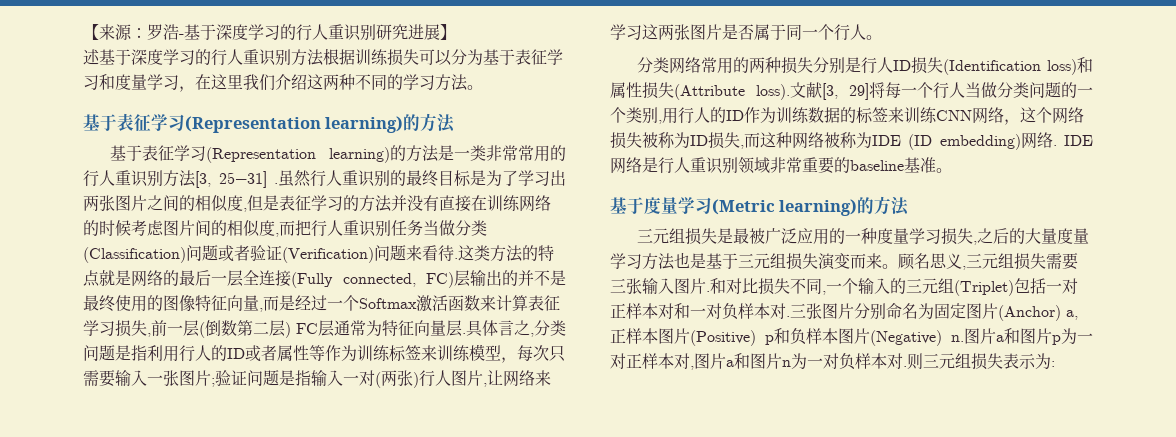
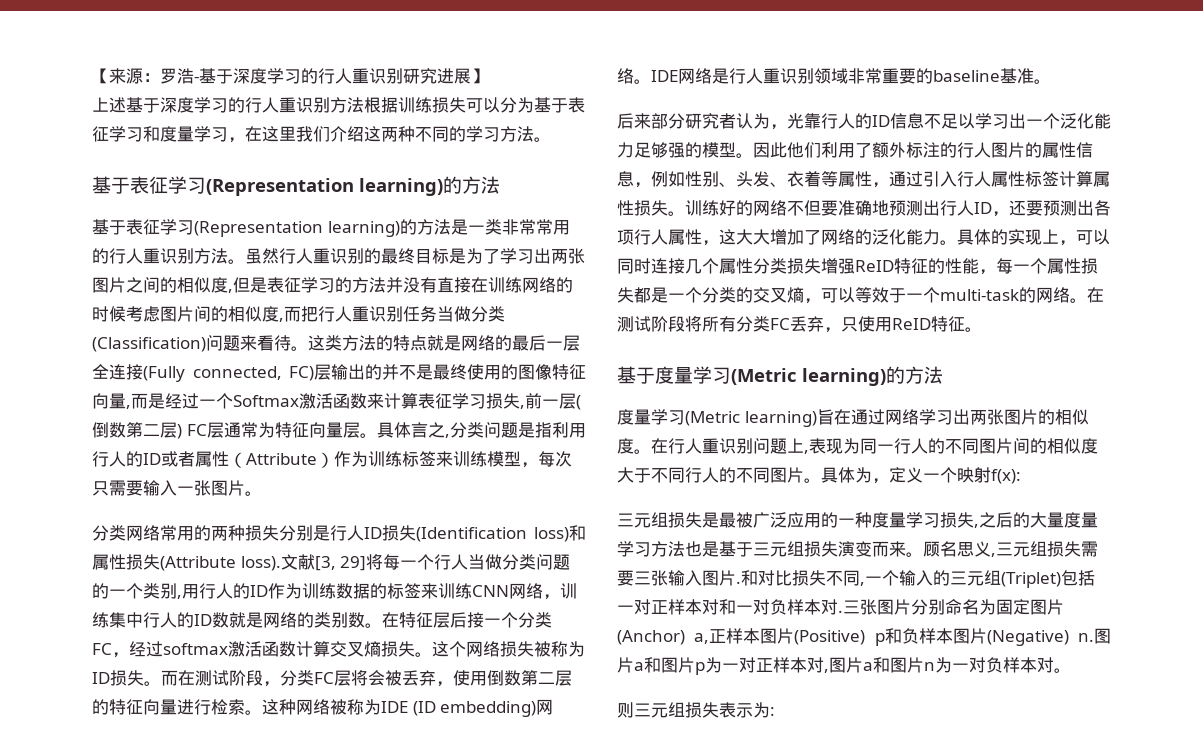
- 述基于深度学习的行人重识别方法根据训练损失可以分为基于表征学习和度量学习，在这里我们介绍这两种不同的学习方法。
+ 上述基于深度学习的行人重识别方法根据训练损失可以分为基于表征学习和度量学习，在这里我们介绍这两种不同的学习方法。
- 基于表征学习(Representation learning)的方法是一类非常常用的行人重识别方法[3, 25−31] .
+ 基于表征学习(Representation learning)的方法是一类非常常用的行人重识别方法。
- 虽然行人重识别的最终目标是为了学习出两张图片之间的相似度,但是表征学习的方法并没有直接在训练网络的时候考虑图片间的相似度,而把行人重识别任务当做分类(Classification)问题或者验证(Verification)问题来看待.
+ 虽然行人重识别的最终目标是为了学习出两张图片之间的相似度,但是表征学习的方法并没有直接在训练网络的时候考虑图片间的相似度,而把行人重识别任务当做分类(Classification)问题来看待。
- 这类方法的特点就是网络的最后一层全连接(Fully connected, FC)层输出的并不是最终使用的图像特征向量,而是经过一个Softmax激活函数来计算表征学习损失,前一层(倒数第二层) FC层通常为特征向量层.
+ 这类方法的特点就是网络的最后一层全连接(Fully connected, FC)层输出的并不是最终使用的图像特征向量,而是经过一个Softmax激活函数来计算表征学习损失,前一层(倒数第二层) FC层通常为特征向量层。
- 具体言之,分类问题是指利用行人的ID或者属性等作为训练标签来训练模型，每次只需要输入一张图片;验证问题是指输入一对(两张)行人图片,让网络来学习这两张图片是否属于同一个行人。
+ 具体言之,分类问题是指利用行人的ID或者属性（Attribute）作为训练标签来训练模型，每次只需要输入一张图片。
- 文献[3, 29]将每一个行人当做分类问题的一个类别,用行人的ID作为训练数据的标签来训练CNN网络，这个网络损失被称为ID损失,而这种网络被称为IDE (ID embedding)网络.
+ 文献[3, 29]将每一个行人当做分类问题的一个类别,用行人的ID作为训练数据的标签来训练CNN网络，训练集中行人的ID数就是网络的类别数。在特征层后接一个分类FC，经过softmax激活函数计算交叉熵损失。这个网络损失被称为ID损失。而在测试阶段，分类FC层将会被丢弃，使用倒数第二层的特征向量进行检索。这种网络被称为IDE (ID embedding)网络。
+ 后来部分研究者认为，光靠行人的ID信息不足以学习出一个泛化能力足够强的模型。因此他们利用了额外标注的行人图片的属性信息，例如性别、头发、衣着等属性，通过引入行人属性标签计算属性损失。训练好的网络不但要准确地预测出行人ID，还要预测出各项行人属性，这大大增加了网络的泛化能力。具体的实现上，可以同时连接几个属性分类损失增强ReID特征的性能，每一个属性损失都是一个分类的交叉熵，可以等效于一个multi-task的网络。在测试阶段将所有分类FC丢弃，只使用ReID特征。
+ 度量学习(Metric learning)旨在通过网络学习出两张图片的相似度。在行人重识别问题上,表现为同一行人的不同图片间的相似度大于不同行人的不同图片。具体为，定义一个映射f(x):
- 图片a和图片p为一对正样本对,图片a和图片n为一对负样本对.则三元组损失表示为:
+ 图片a和图片p为一对正样本对,图片a和图片n为一对负样本对。
+ 则三元组损失表示为:

